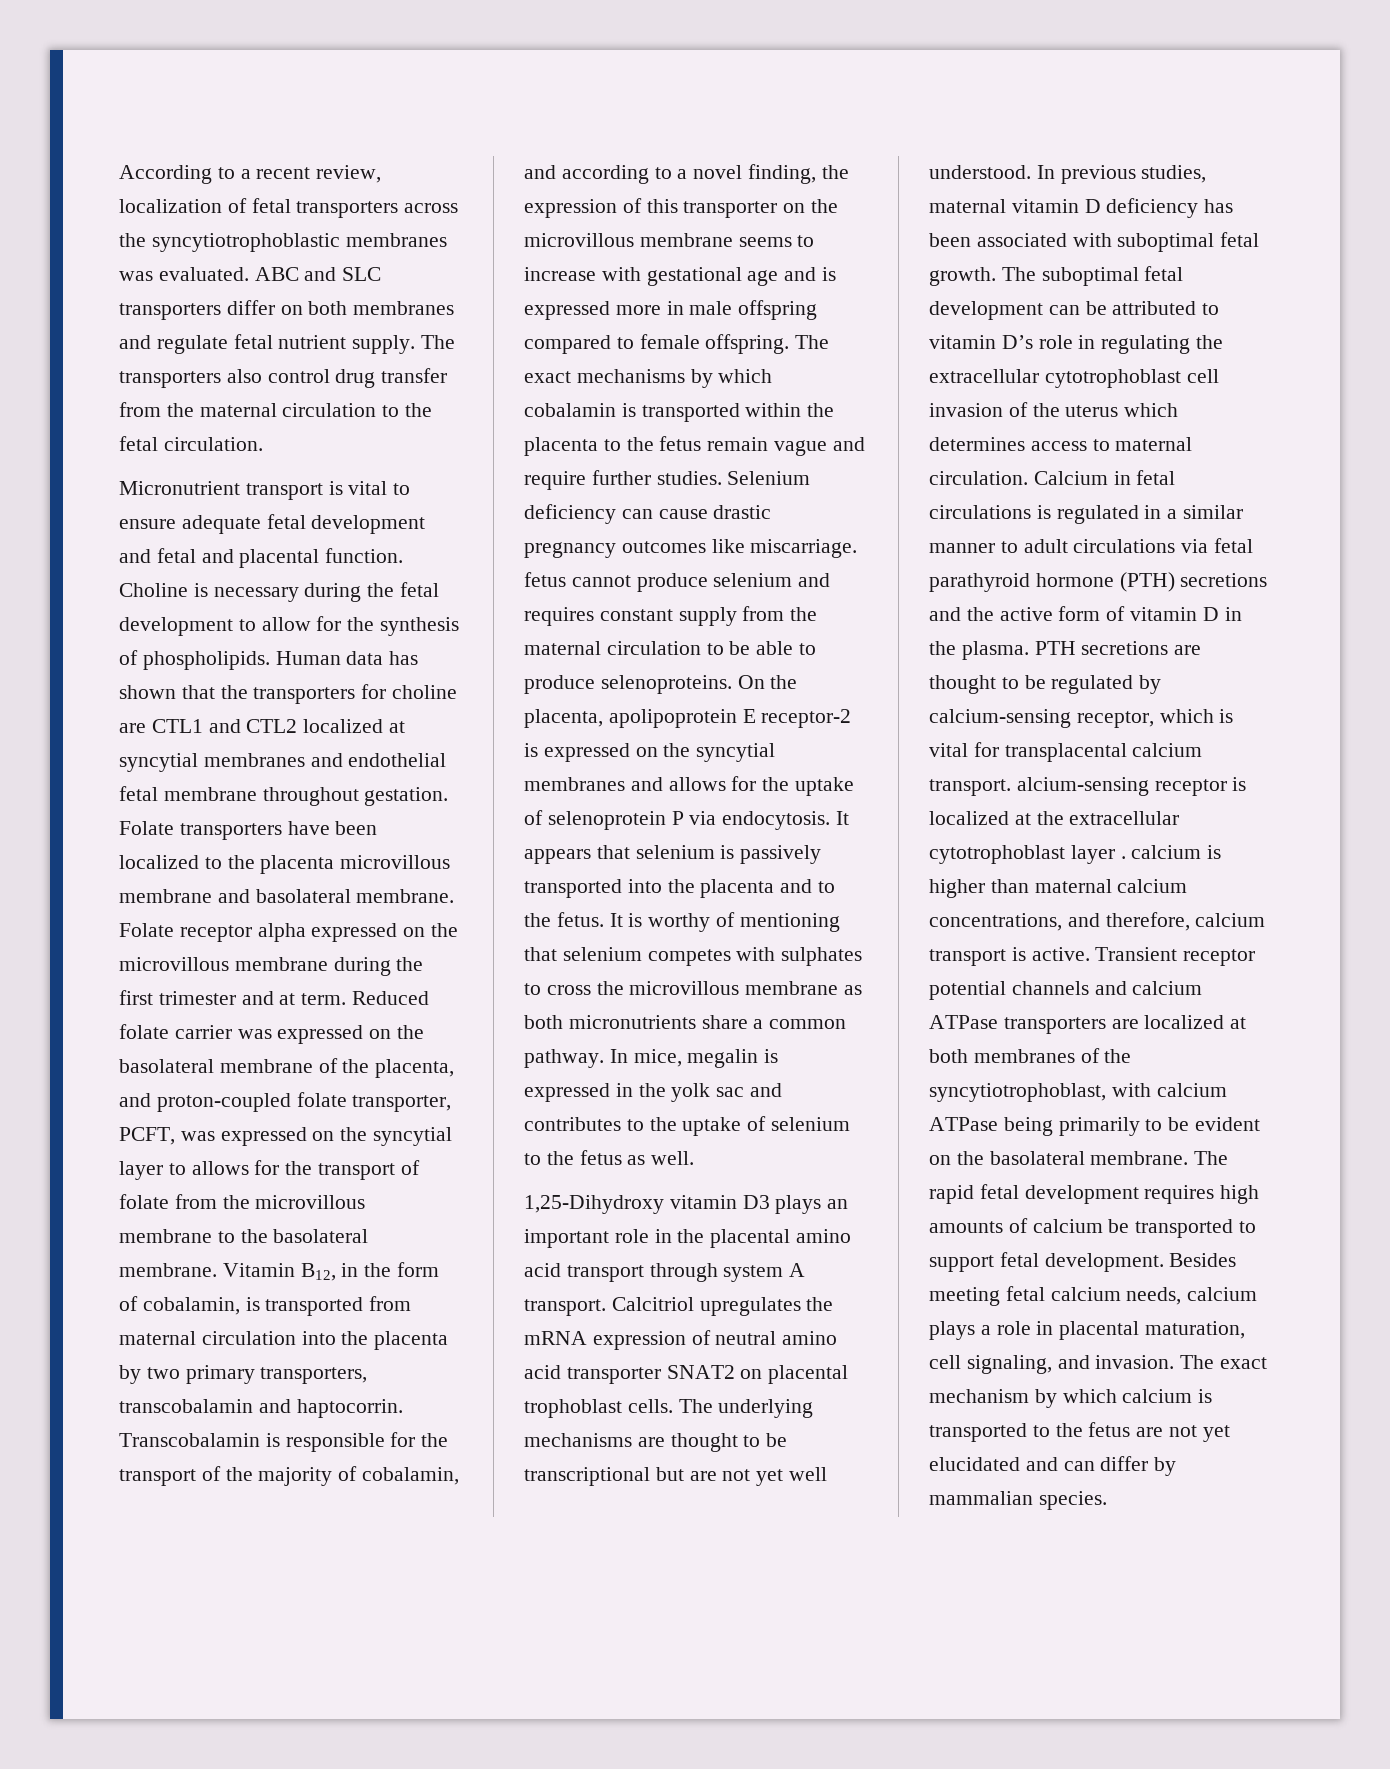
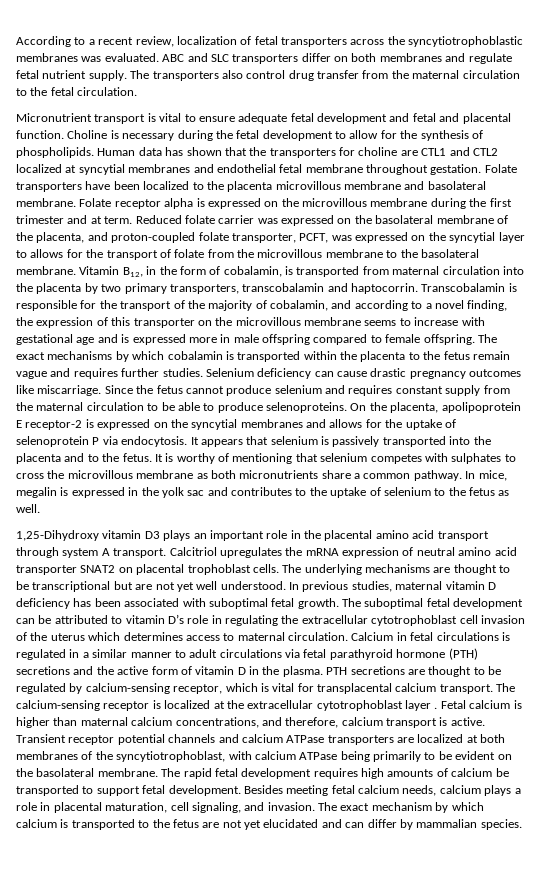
- Folate receptor alpha expressed on the microvillous membrane during the first trimester and at term.
+ Folate receptor alpha is expressed on the microvillous membrane during the first trimester and at term.
- The exact mechanisms by which cobalamin is transported within the placenta to the fetus remain vague and require further studies.
+ The exact mechanisms by which cobalamin is transported within the placenta to the fetus remain vague and requires further studies.
- Selenium deficiency can cause drastic pregnancy outcomes like miscarriage. fetus cannot produce selenium and requires constant supply from the maternal circulation to be able to produce selenoproteins.
+ Selenium deficiency can cause drastic pregnancy outcomes like miscarriage. Since the fetus cannot produce selenium and requires constant supply from the maternal circulation to be able to produce selenoproteins.
- PTH secretions are thought to be regulated by calcium-sensing receptor, which is vital for transplacental calcium transport. alcium-sensing receptor is localized at the extracellular cytotrophoblast layer . calcium is higher than maternal calcium concentrations, and therefore, calcium transport is active.
+ PTH secretions are thought to be regulated by calcium-sensing receptor, which is vital for transplacental calcium transport. The calcium-sensing receptor is localized at the extracellular cytotrophoblast layer . Fetal calcium is higher than maternal calcium concentrations, and therefore, calcium transport is active.

